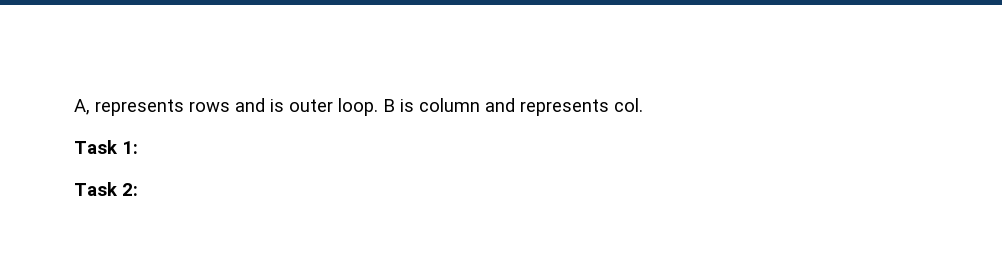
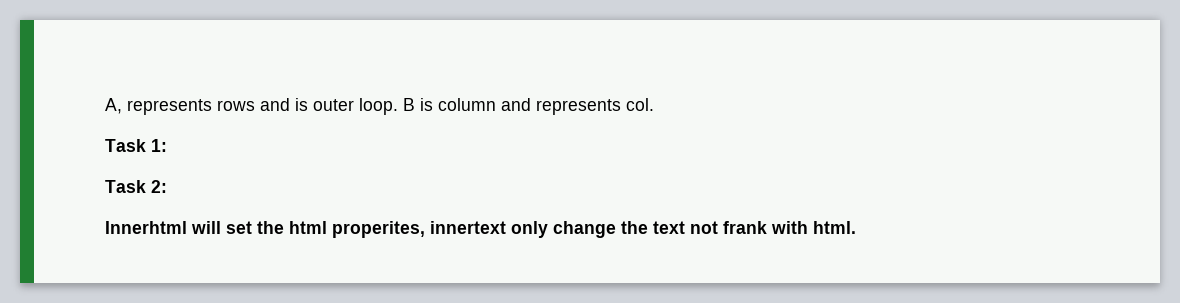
+ Innerhtml will set the html properites, innertext only change the text not frank with html.

